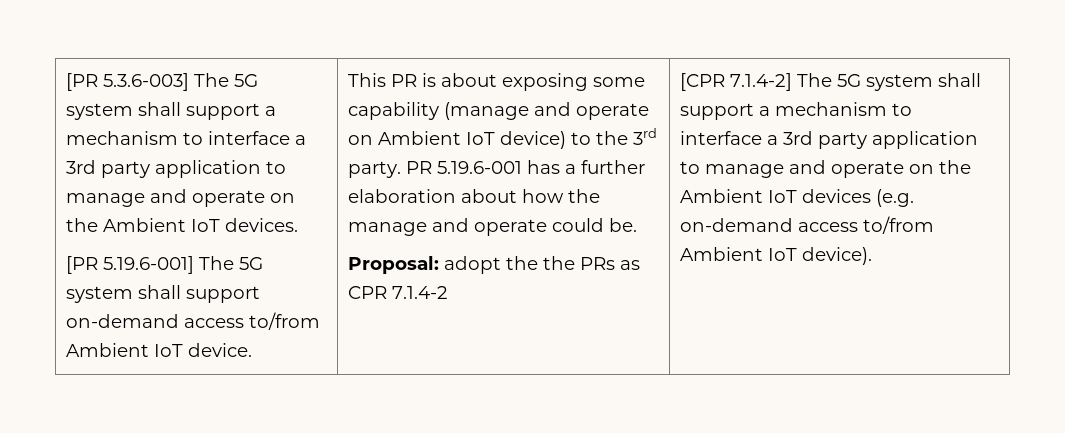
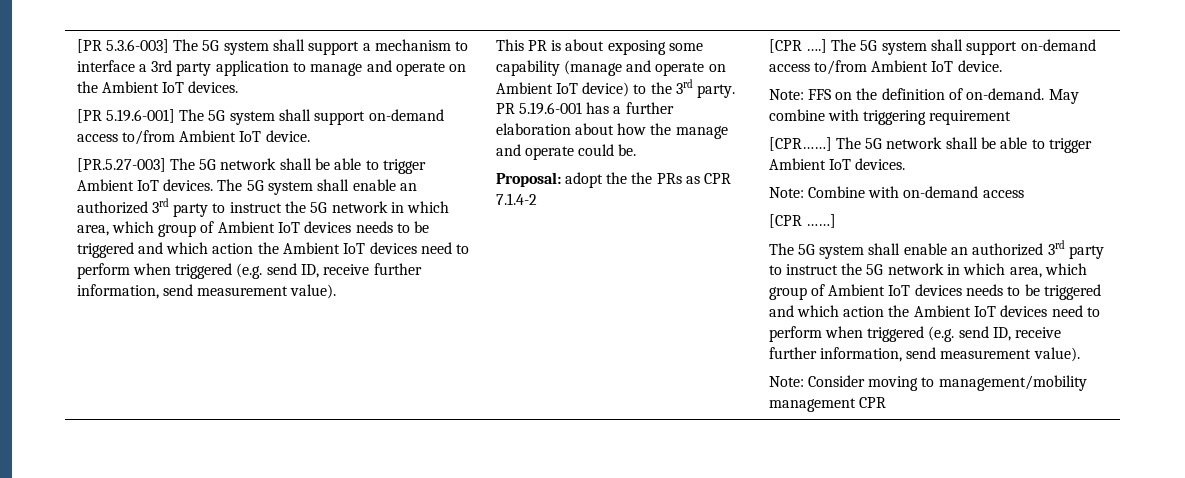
+ [PR.5.27-003] The 5G network shall be able to trigger Ambient IoT devices. The 5G system shall enable an authorized 3rd party to instruct the 5G network in which area, which group of Ambient IoT devices needs to be triggered and which action the Ambient IoT devices need to perform when triggered (e.g. send ID, receive further information, send measurement value).
- [CPR 7.1.4-2] The 5G system shall support a mechanism to interface a 3rd party application to manage and operate on the Ambient IoT devices (e.g. on-demand access to/from Ambient IoT device).
+ [CPR ….] The 5G system shall support on-demand access to/from Ambient IoT device.
+ Note: FFS on the definition of on-demand. May combine with triggering requirement
+ [CPR……] The 5G network shall be able to trigger Ambient IoT devices.
+ Note: Combine with on-demand access
+ [CPR ……]
+ The 5G system shall enable an authorized 3rd party to instruct the 5G network in which area, which group of Ambient IoT devices needs to be triggered and which action the Ambient IoT devices need to perform when triggered (e.g. send ID, receive further information, send measurement value).
+ Note: Consider moving to management/mobility management CPR

